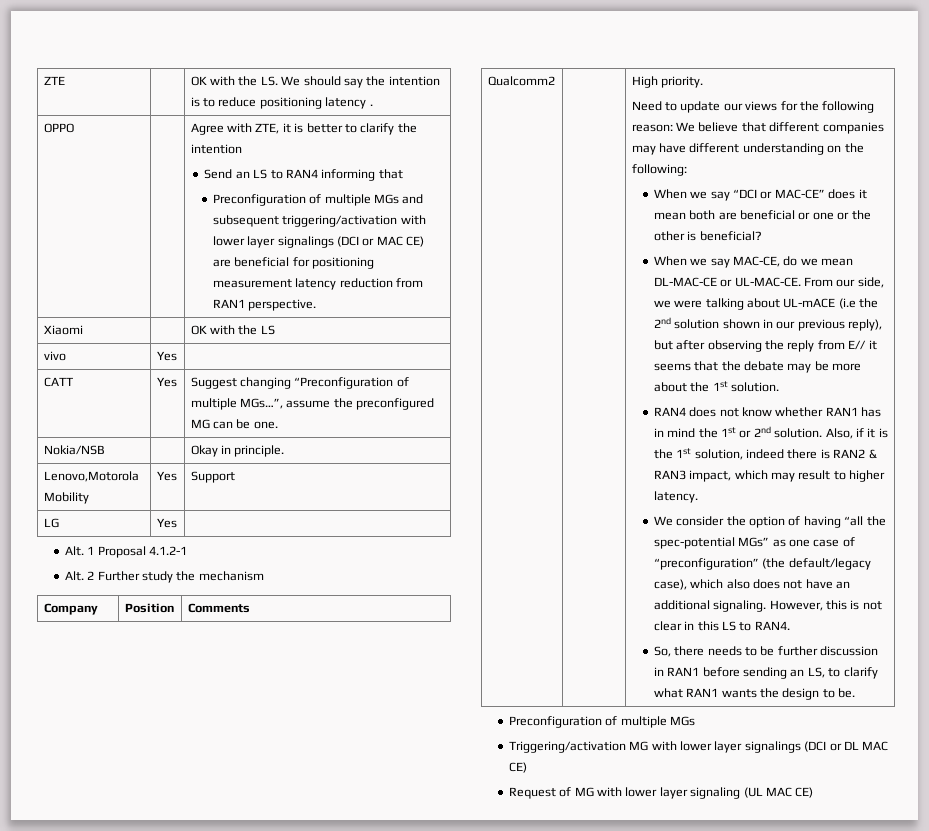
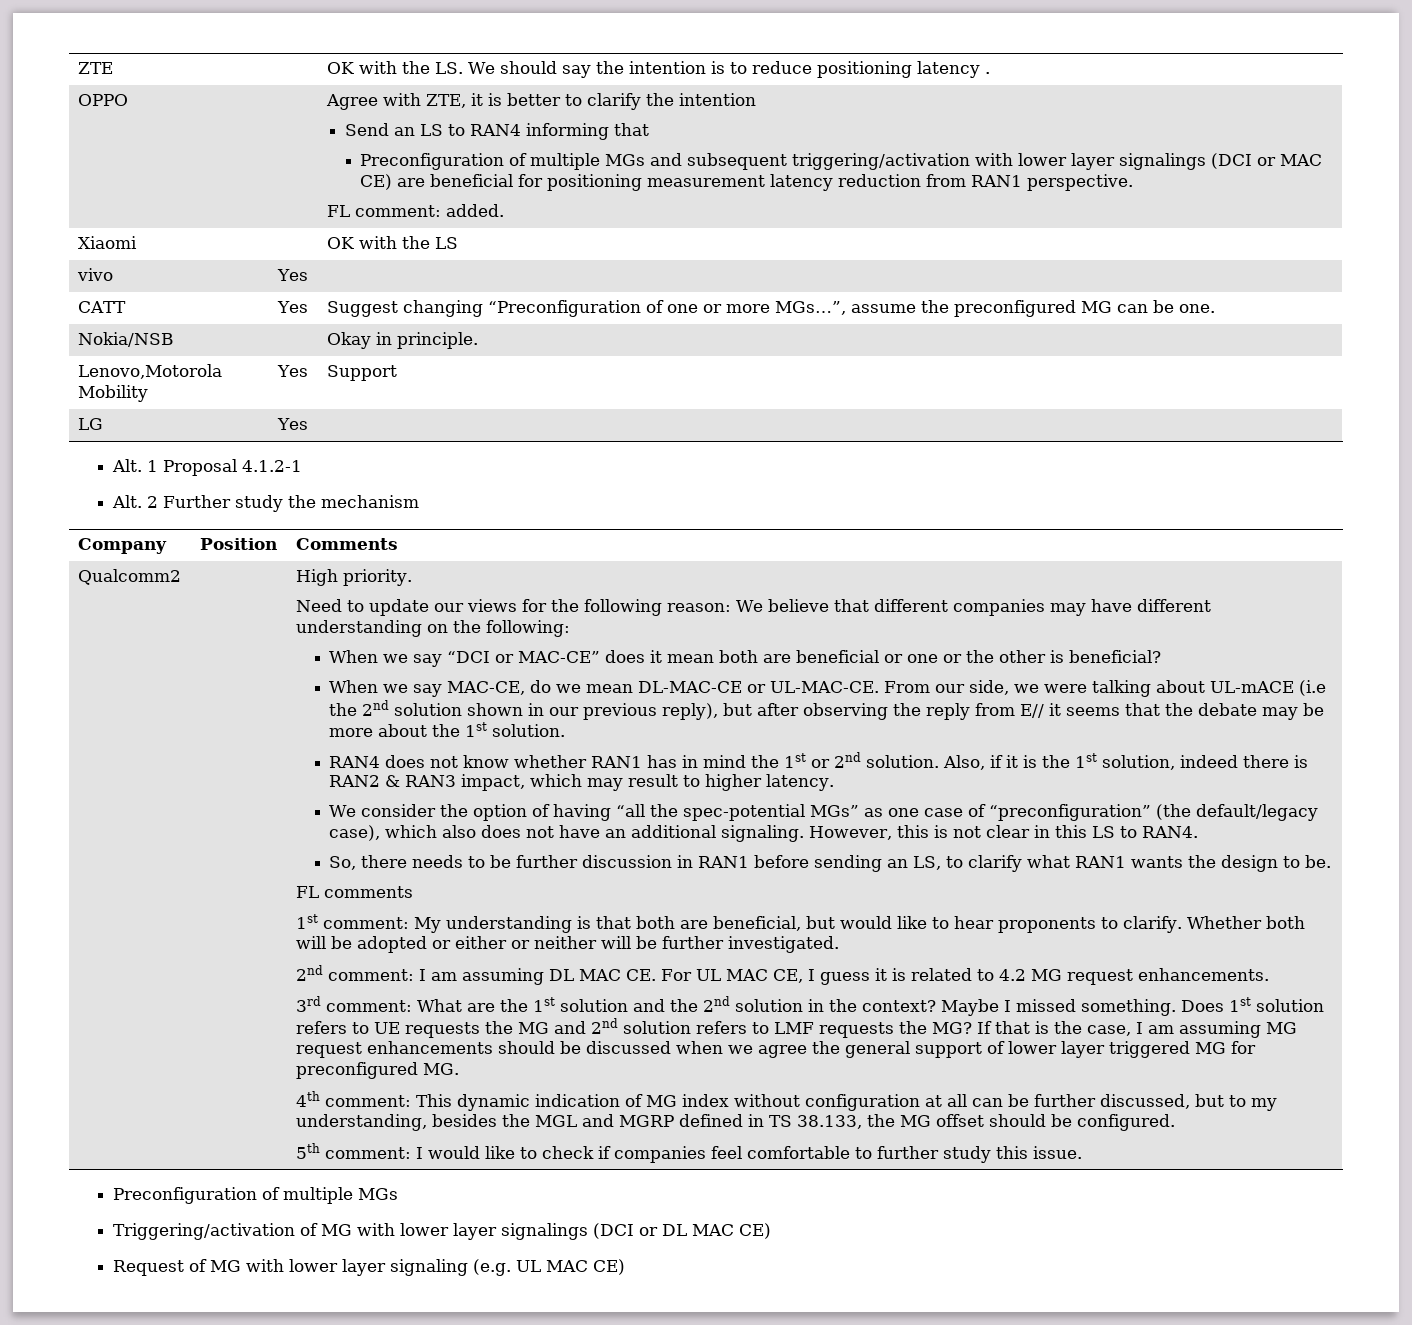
+ FL comment: added.
- CATT | Yes | Suggest changing “Preconfiguration of multiple MGs…”, assume the preconfigured MG can be one.
+ CATT | Yes | Suggest changing “Preconfiguration of one or more MGs…”, assume the preconfigured MG can be one.
+ FL comments
+ 1st comment: My understanding is that both are beneficial, but would like to hear proponents to clarify. Whether both will be adopted or either or neither will be further investigated.
+ 2nd comment: I am assuming DL MAC CE. For UL MAC CE, I guess it is related to 4.2 MG request enhancements.
+ 3rd comment: What are the 1st solution and the 2nd solution in the context? Maybe I missed something. Does 1st solution refers to UE requests the MG and 2nd solution refers to LMF requests the MG? If that is the case, I am assuming MG request enhancements should be discussed when we agree the general support of lower layer triggered MG for preconfigured MG.
+ 4th comment: This dynamic indication of MG index without configuration at all can be further discussed, but to my understanding, besides the MGL and MGRP defined in TS 38.133, the MG offset should be configured.
+ 5th comment: I would like to check if companies feel comfortable to further study this issue.
- Triggering/activation MG with lower layer signalings (DCI or DL MAC CE)
+ Triggering/activation of MG with lower layer signalings (DCI or DL MAC CE)
- Request of MG with lower layer signaling (UL MAC CE)
+ Request of MG with lower layer signaling (e.g. UL MAC CE)

